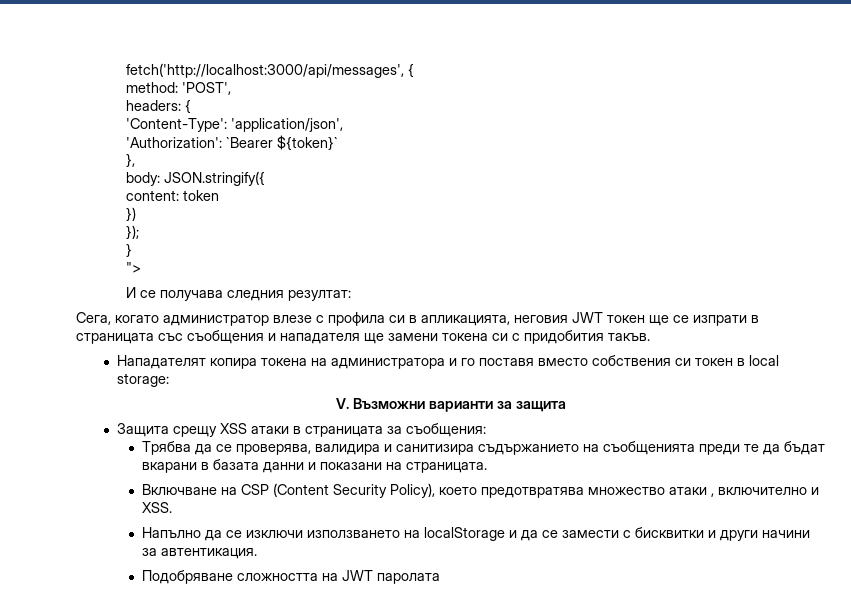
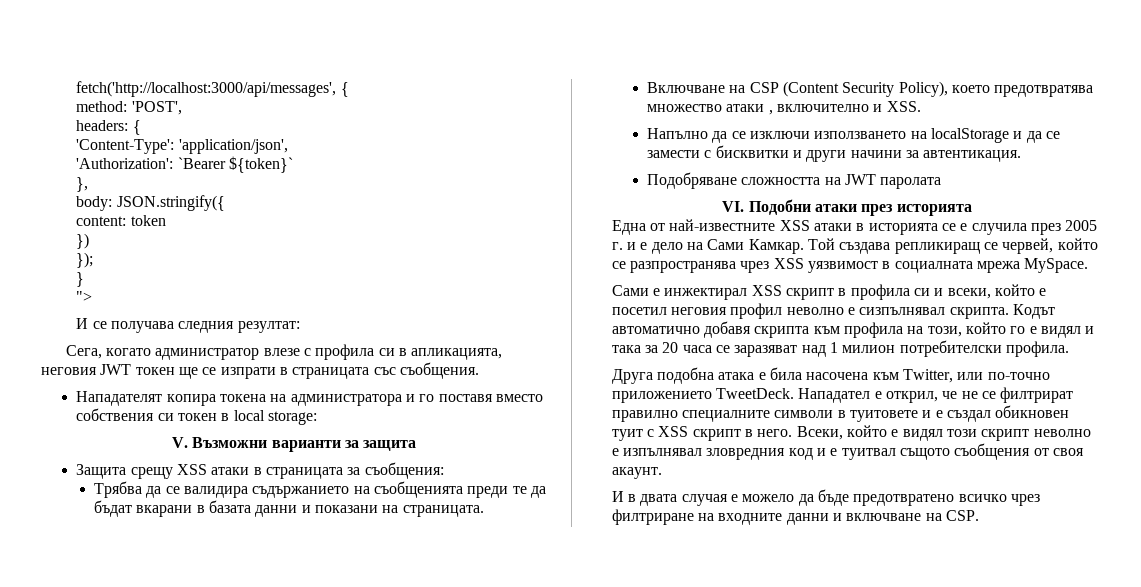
- Сега, когато администратор влезе с профила си в апликацията, неговия JWT токен ще се изпрати в страницата със съобщения и нападателя ще замени токена си с придобития такъв.
+ Сега, когато администратор влезе с профила си в апликацията, неговия JWT токен ще се изпрати в страницата със съобщения.
- Трябва да се проверява, валидира и санитизира съдържанието на съобщенията преди те да бъдат вкарани в базата данни и показани на страницата.
+ Трябва да се валидира съдържанието на съобщенията преди те да бъдат вкарани в базата данни и показани на страницата.
+ VI. Подобни атаки през историята
+ Една от най-известните XSS атаки в историята се е случила през 2005 г. и е дело на Сами Камкар. Той създава репликиращ се червей, който се разпространява чрез XSS уязвимост в социалната мрежа MySpace.
+ Сами е инжектирал XSS скрипт в профила си и всеки, който е посетил неговия профил неволно е сизпълнявал скрипта. Кодът автоматично добавя скрипта към профила на този, който го е видял и така за 20 часа се заразяват над 1 милион потребителски профила.
+ Друга подобна атака е била насочена към Twitter, или по-точно приложението TweetDeck. Нападател е открил, че не се филтрират правилно специалните символи в туитовете и е създал обикновен туит с XSS скрипт в него. Всеки, който е видял този скрипт неволно е изпълнявал зловредния код и е туитвал същото съобщения от своя акаунт.
+ И в двата случая е можело да бъде предотвратено всичко чрез филтриране на входните данни и включване на CSP.

